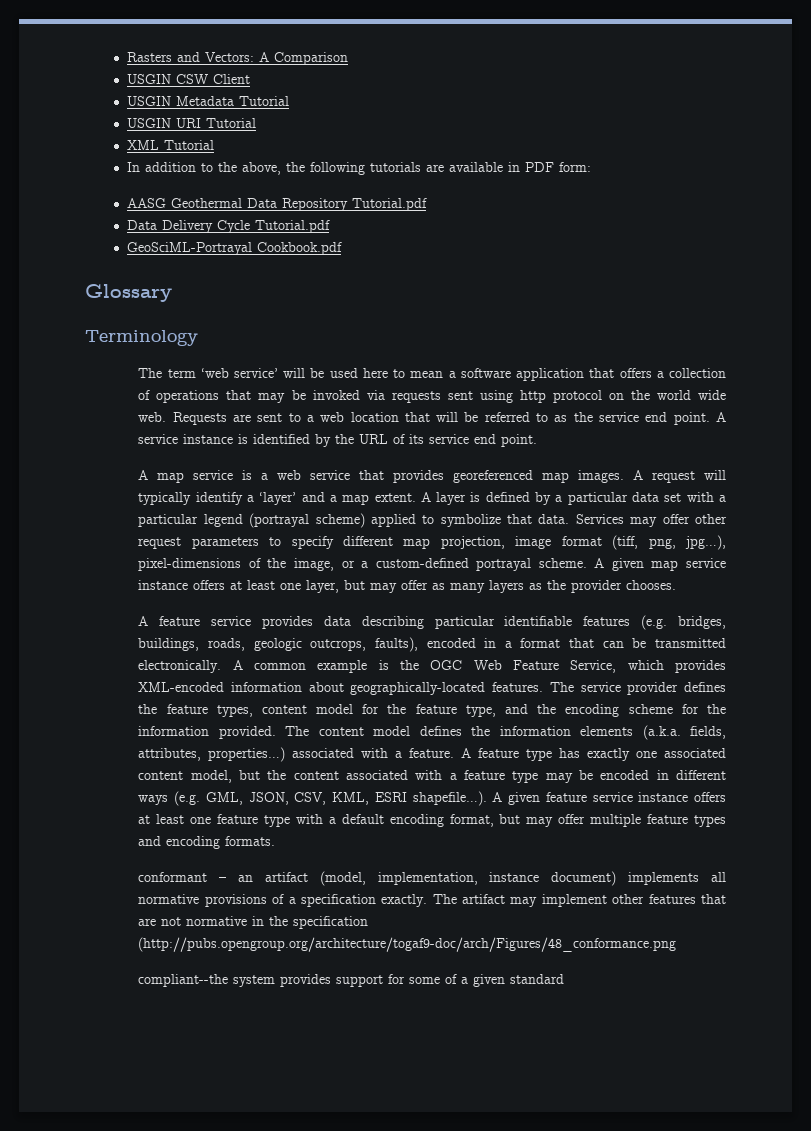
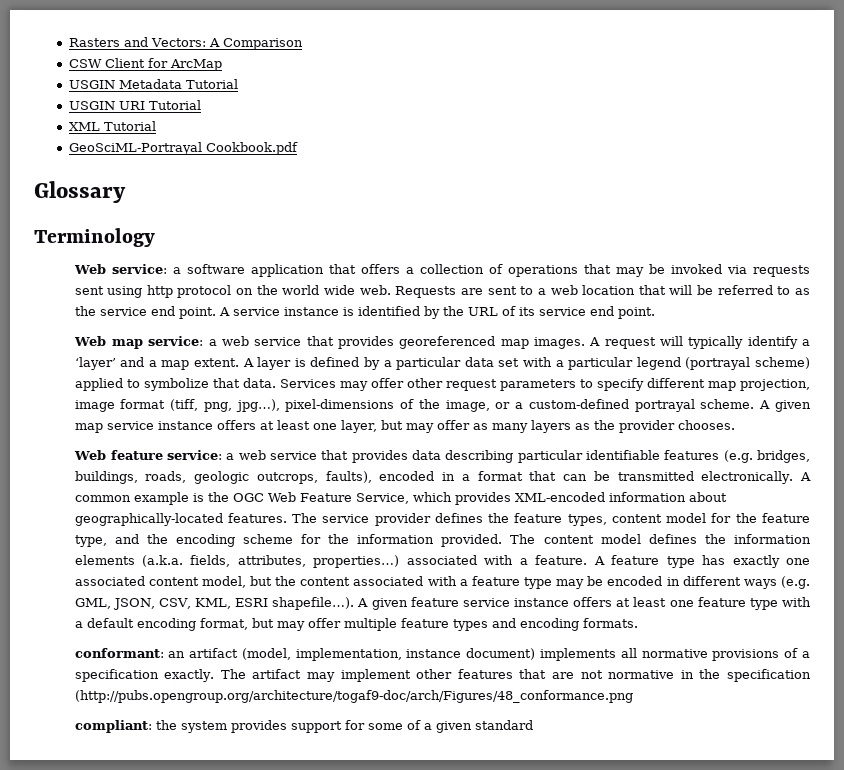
- USGIN CSW Client
+ CSW Client for ArcMap
- In addition to the above, the following tutorials are available in PDF form:
- AASG Geothermal Data Repository Tutorial.pdf
- Data Delivery Cycle Tutorial.pdf
  GeoSciML-Portrayal Cookbook.pdf
  Glossary
  Terminology
- The term ‘web service’ will be used here to mean a software application that offers a collection of operations that may be invoked via requests sent using http protocol on the world wide web.
+ Web service: a software application that offers a collection of operations that may be invoked via requests sent using http protocol on the world wide web.
- A map service is a web service that provides georeferenced map images.
+ Web map service: a web service that provides georeferenced map images.
- A feature service provides data describing particular identifiable features (e.g. bridges, buildings, roads, geologic outcrops, faults), encoded in a format that can be transmitted electronically.
+ Web feature service: a web service that provides data describing particular identifiable features (e.g. bridges, buildings, roads, geologic outcrops, faults), encoded in a format that can be transmitted electronically.
- conformant – an artifact (model, implementation, instance document) implements all normative provisions of a specification exactly.
+ conformant: an artifact (model, implementation, instance document) implements all normative provisions of a specification exactly.
- compliant--the system provides support for some of a given standard
+ compliant: the system provides support for some of a given standard

